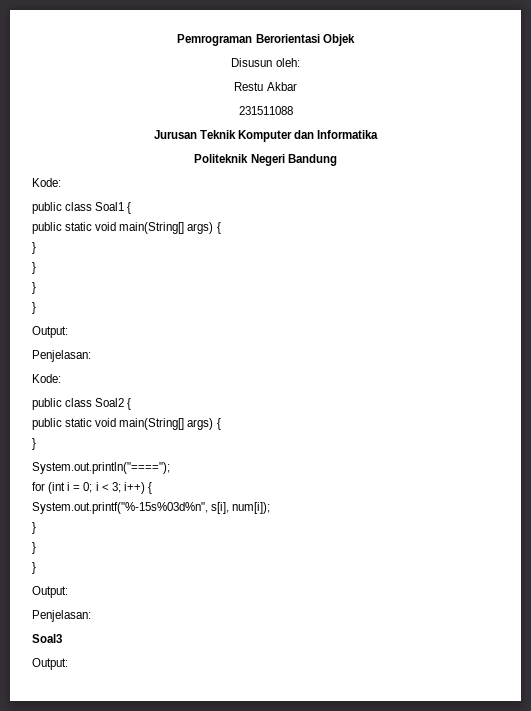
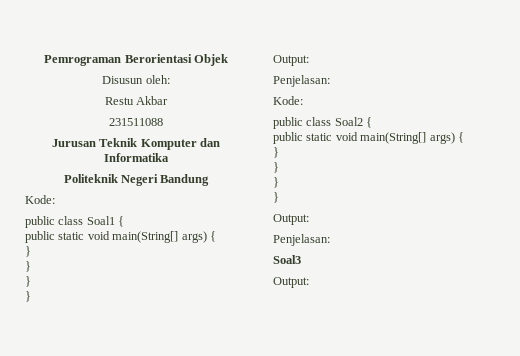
- System.out.println("====");
- for (int i = 0; i < 3; i++) {
- System.out.printf("%-15s%03d%n", s[i], num[i]);

